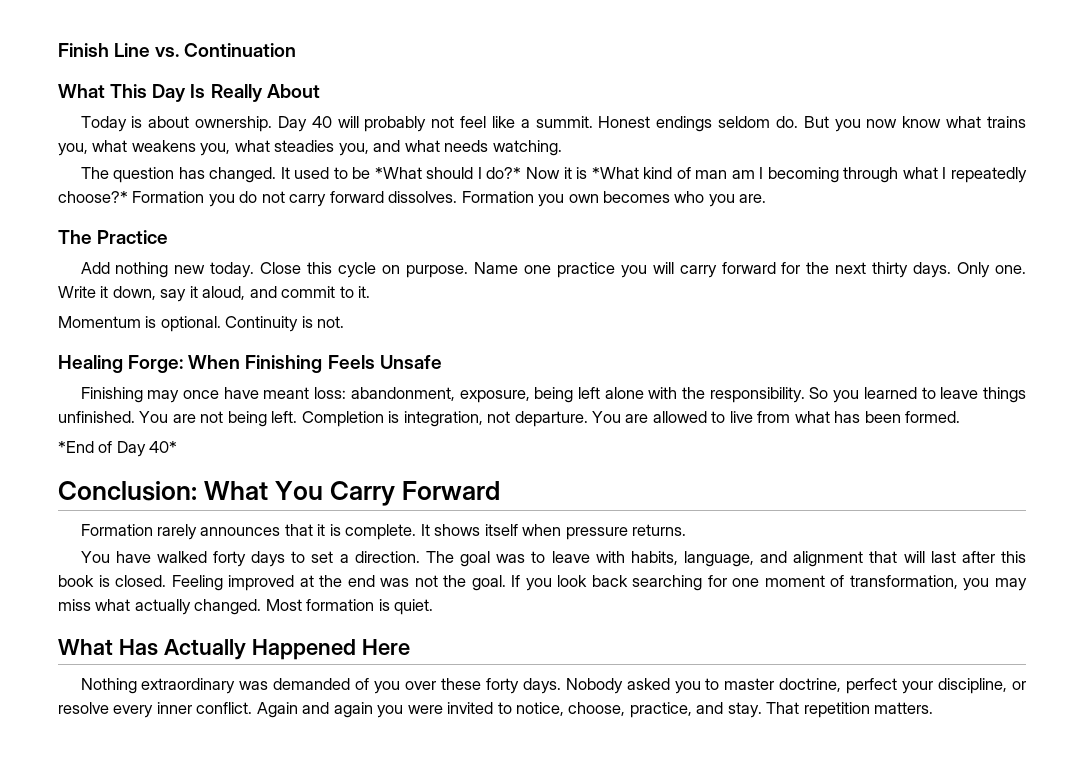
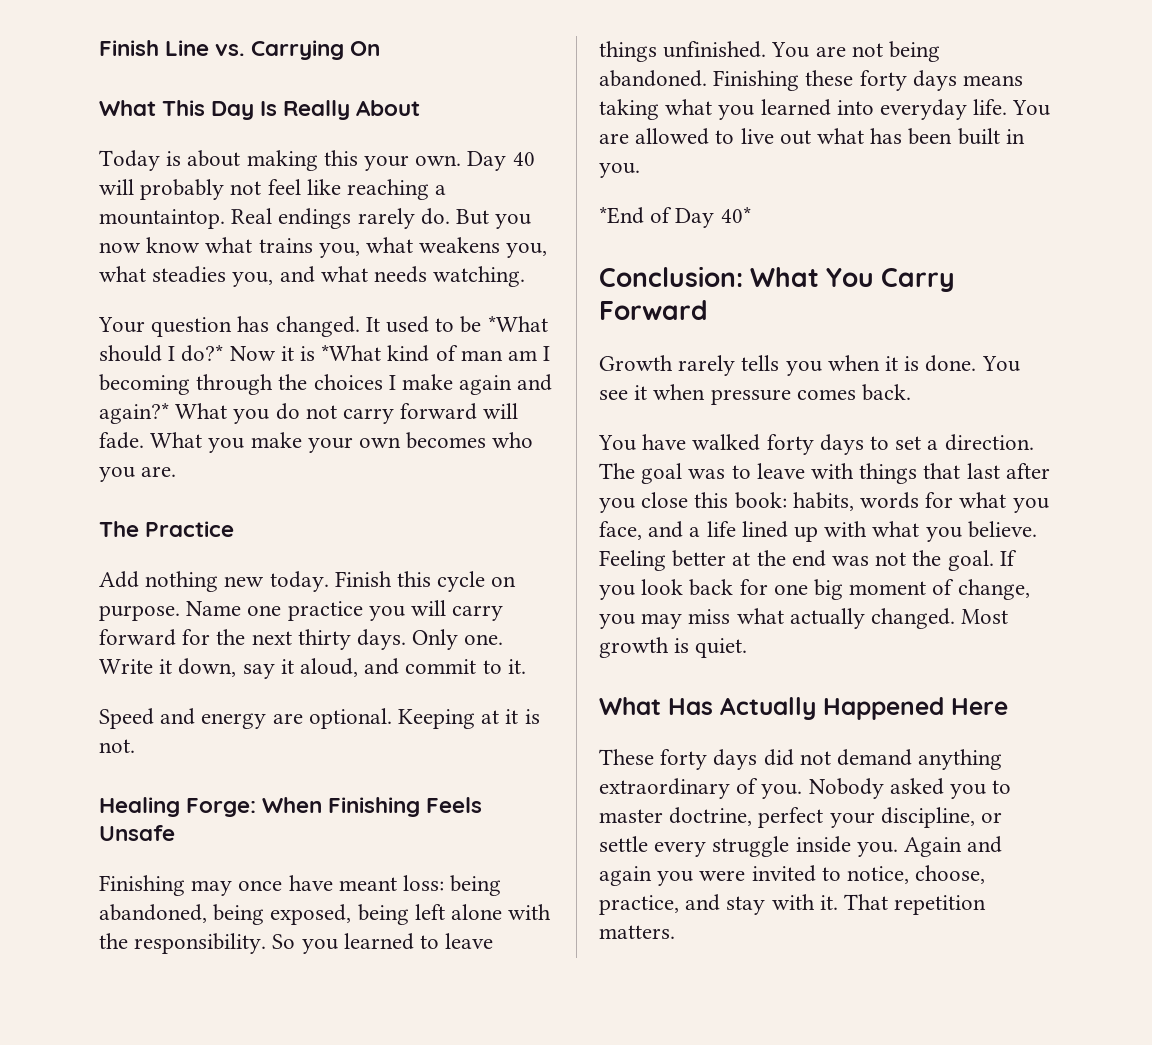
- Finish Line vs. Continuation
+ Finish Line vs. Carrying On
- Today is about ownership.
+ Today is about making this your own.
- Day 40 will probably not feel like a summit. Honest endings seldom do.
+ Day 40 will probably not feel like reaching a mountaintop. Real endings rarely do.
- The question has changed.
+ Your question has changed.
- It used to be *What should I do?* Now it is *What kind of man am I becoming through what I repeatedly choose?* Formation you do not carry forward dissolves. Formation you own becomes who you are.
+ It used to be *What should I do?* Now it is *What kind of man am I becoming through the choices I make again and again?* What you do not carry forward will fade. What you make your own becomes who you are.
- Close this cycle on purpose.
+ Finish this cycle on purpose.
- Momentum is optional. Continuity is not.
+ Speed and energy are optional. Keeping at it is not.
- Finishing may once have meant loss: abandonment, exposure, being left alone with the responsibility.
+ Finishing may once have meant loss: being abandoned, being exposed, being left alone with the responsibility.
- You are not being left. Completion is integration, not departure.
+ You are not being abandoned. Finishing these forty days means taking what you learned into everyday life.
- You are allowed to live from what has been formed.
+ You are allowed to live out what has been built in you.
- Formation rarely announces that it is complete. It shows itself when pressure returns.
+ Growth rarely tells you when it is done. You see it when pressure comes back.
- The goal was to leave with habits, language, and alignment that will last after this book is closed. Feeling improved at the end was not the goal.
+ The goal was to leave with things that last after you close this book: habits, words for what you face, and a life lined up with what you believe. Feeling better at the end was not the goal.
- If you look back searching for one moment of transformation, you may miss what actually changed.
+ If you look back for one big moment of change, you may miss what actually changed.
- Most formation is quiet.
+ Most growth is quiet.
- Nothing extraordinary was demanded of you over these forty days.
+ These forty days did not demand anything extraordinary of you.
- Nobody asked you to master doctrine, perfect your discipline, or resolve every inner conflict.
+ Nobody asked you to master doctrine, perfect your discipline, or settle every struggle inside you.
- Again and again you were invited to notice, choose, practice, and stay.
+ Again and again you were invited to notice, choose, practice, and stay with it.

